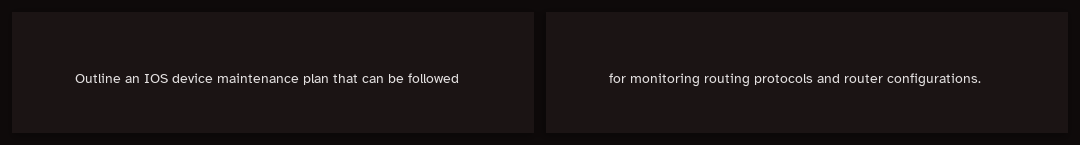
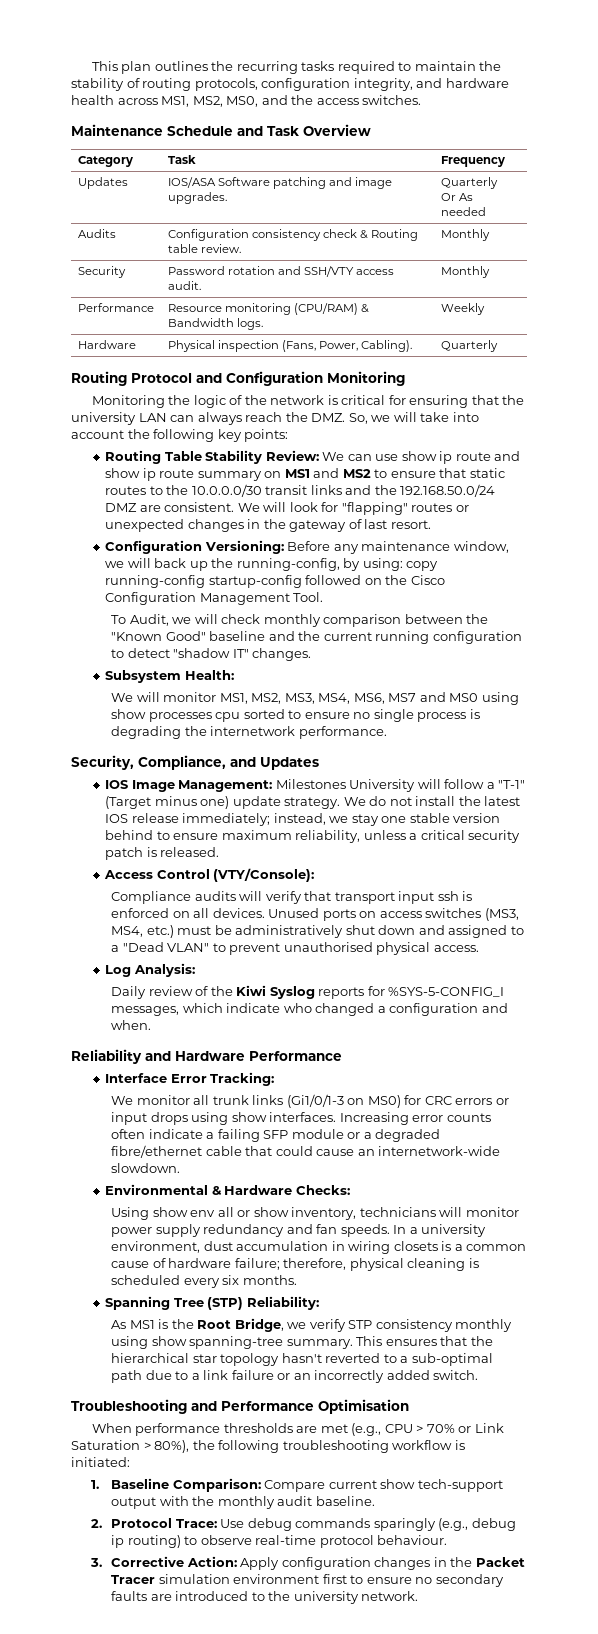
- Outline an IOS device maintenance plan that can be followed for monitoring routing protocols and router configurations.
+ This plan outlines the recurring tasks required to maintain the stability of routing protocols, configuration integrity, and hardware health across MS1, MS2, MS0, and the access switches.
+ Maintenance Schedule and Task Overview
+ Category | Task | Frequency
+ Updates | IOS/ASA Software patching and image upgrades. | Quarterly
+ Or As needed
+ Audits | Configuration consistency check & Routing table review. | Monthly
+ Security | Password rotation and SSH/VTY access audit. | Monthly
+ Performance | Resource monitoring (CPU/RAM) & Bandwidth logs. | Weekly
+ Hardware | Physical inspection (Fans, Power, Cabling). | Quarterly
+ Routing Protocol and Configuration Monitoring
+ Monitoring the logic of the network is critical for ensuring that the university LAN can always reach the DMZ. So, we will take into account the following key points:
+ Routing Table Stability Review: We can use show ip route and show ip route summary on MS1 and MS2 to ensure that static routes to the 10.0.0.0/30 transit links and the 192.168.50.0/24 DMZ are consistent. We will look for "flapping" routes or unexpected changes in the gateway of last resort.
+ Configuration Versioning: Before any maintenance window, we will back up the running-config, by using: copy running-config startup-config followed on the Cisco Configuration Management Tool.
+ To Audit, we will check monthly comparison between the "Known Good" baseline and the current running configuration to detect "shadow IT" changes.
+ Subsystem Health:
+ We will monitor MS1, MS2, MS3, MS4, MS6, MS7 and MS0 using show processes cpu sorted to ensure no single process is degrading the internetwork performance.
+ Security, Compliance, and Updates
+ IOS Image Management: Milestones University will follow a "T-1" (Target minus one) update strategy. We do not install the latest IOS release immediately; instead, we stay one stable version behind to ensure maximum reliability, unless a critical security patch is released.
+ Access Control (VTY/Console):
+ Compliance audits will verify that transport input ssh is enforced on all devices. Unused ports on access switches (MS3, MS4, etc.) must be administratively shut down and assigned to a "Dead VLAN" to prevent unauthorised physical access.
+ Log Analysis:
+ Daily review of the Kiwi Syslog reports for %SYS-5-CONFIG_I messages, which indicate who changed a configuration and when.
+ Reliability and Hardware Performance
+ Interface Error Tracking:
+ We monitor all trunk links (Gi1/0/1-3 on MS0) for CRC errors or input drops using show interfaces. Increasing error counts often indicate a failing SFP module or a degraded fibre/ethernet cable that could cause an internetwork-wide slowdown.
+ Environmental & Hardware Checks:
+ Using show env all or show inventory, technicians will monitor power supply redundancy and fan speeds. In a university environment, dust accumulation in wiring closets is a common cause of hardware failure; therefore, physical cleaning is scheduled every six months.
+ Spanning Tree (STP) Reliability:
+ As MS1 is the Root Bridge, we verify STP consistency monthly using show spanning-tree summary. This ensures that the hierarchical star topology hasn't reverted to a sub-optimal path due to a link failure or an incorrectly added switch.
+ Troubleshooting and Performance Optimisation
+ When performance thresholds are met (e.g., CPU > 70% or Link Saturation > 80%), the following troubleshooting workflow is initiated:
+ 1. Baseline Comparison: Compare current show tech-support output with the monthly audit baseline.
+ 2. Protocol Trace: Use debug commands sparingly (e.g., debug ip routing) to observe real-time protocol behaviour.
+ 3. Corrective Action: Apply configuration changes in the Packet Tracer simulation environment first to ensure no secondary faults are introduced to the university network.

